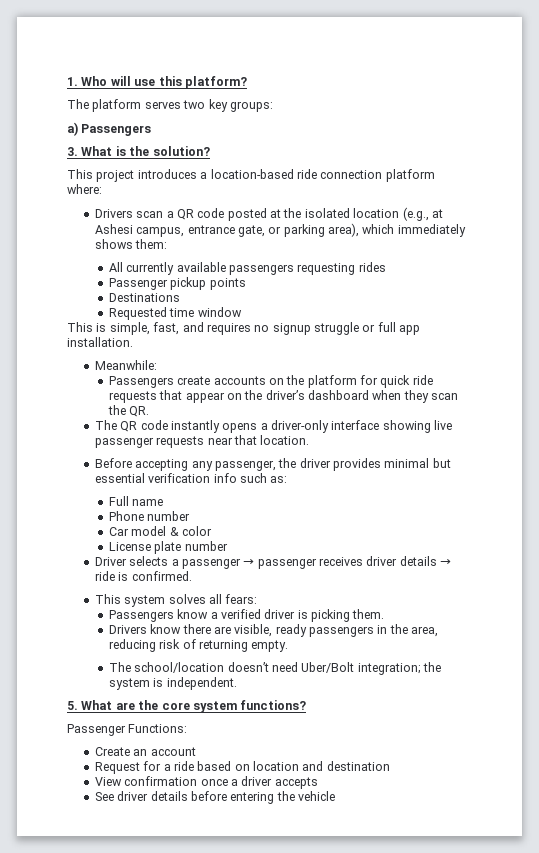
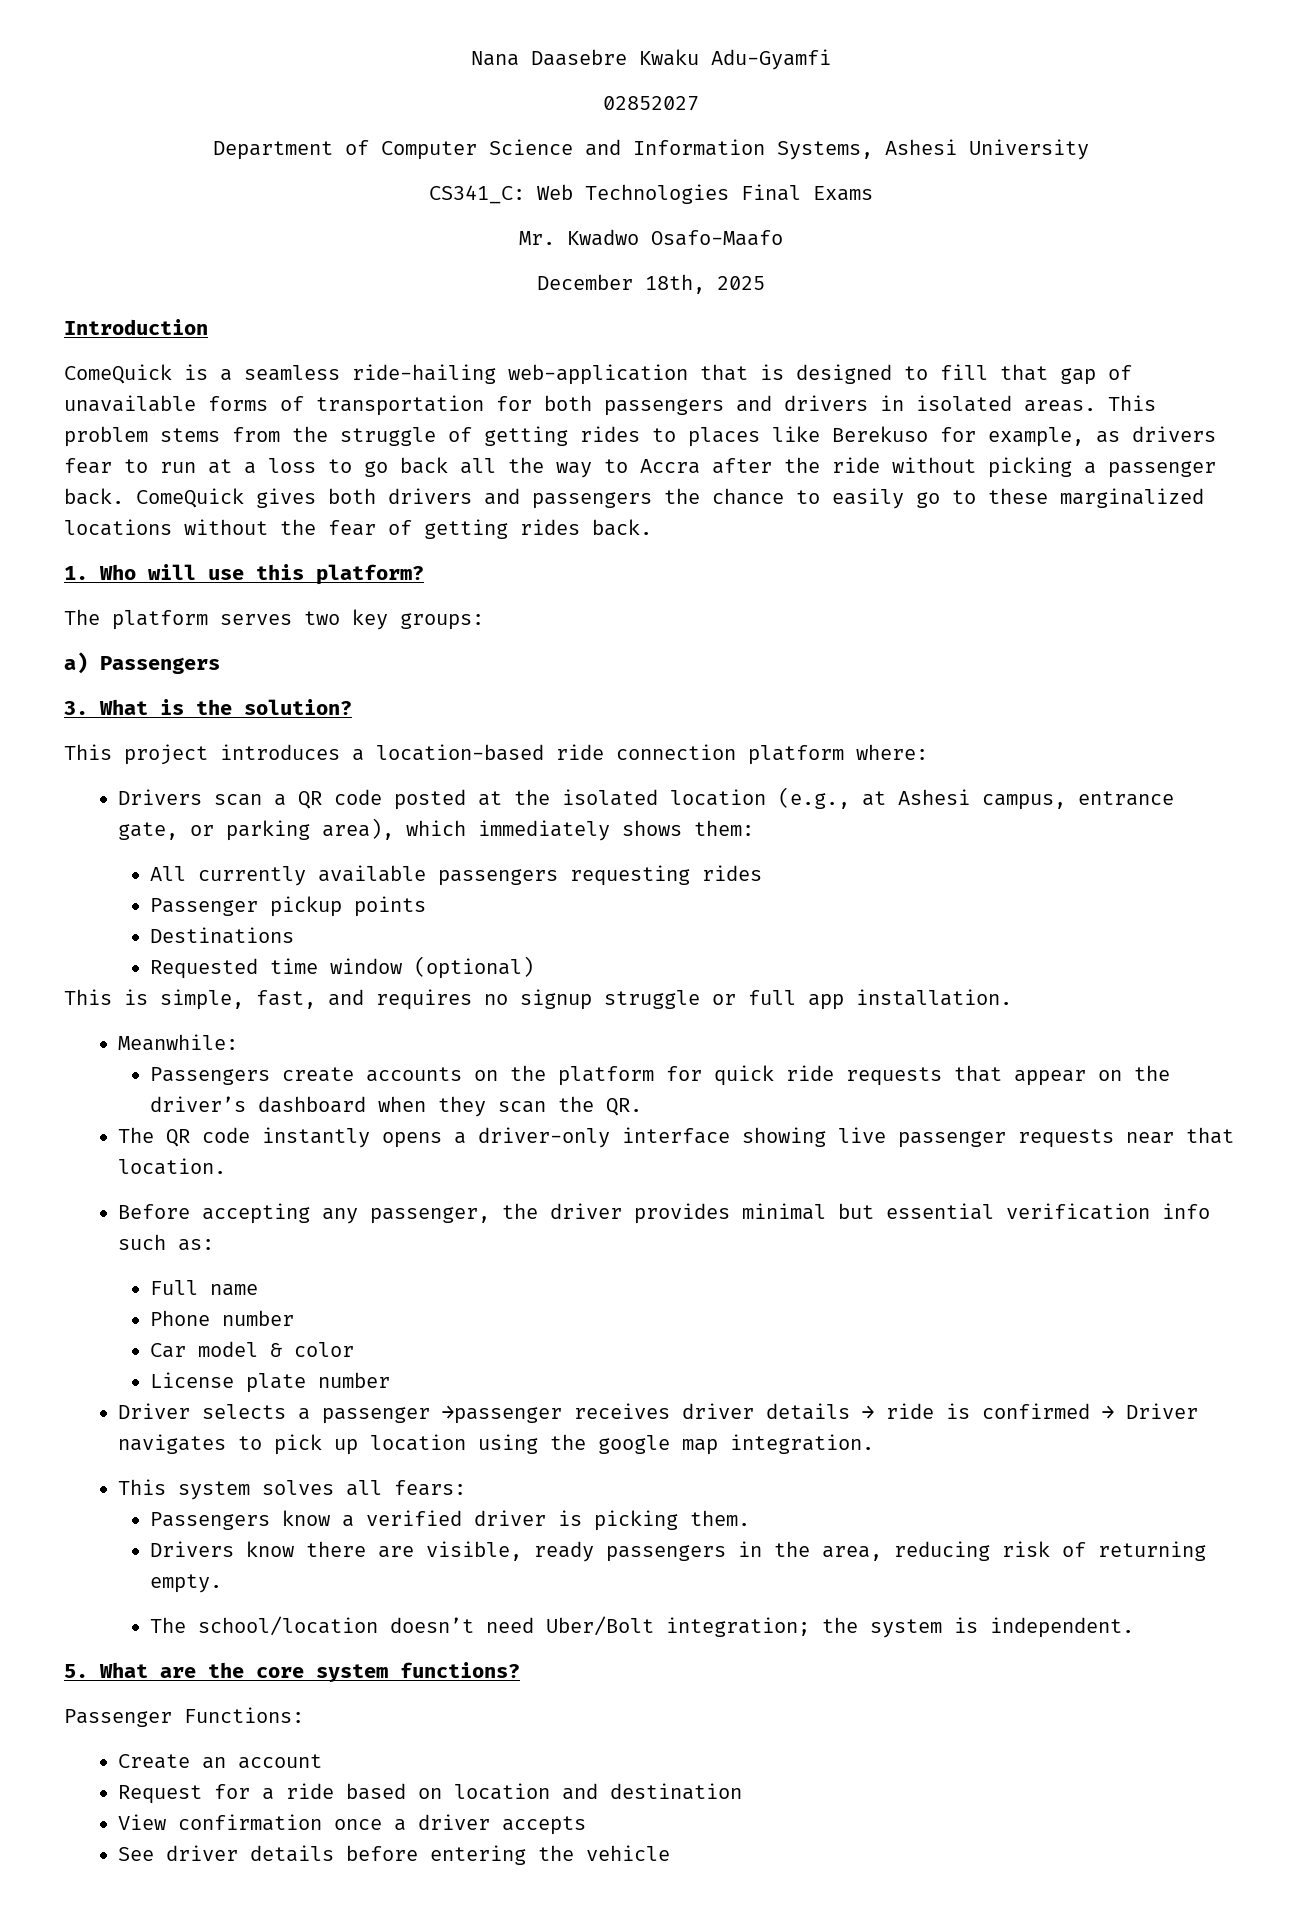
+ Nana Daasebre Kwaku Adu-Gyamfi
+ 02852027
+ Department of Computer Science and Information Systems, Ashesi University
+ CS341_C: Web Technologies Final Exams
+ Mr. Kwadwo Osafo-Maafo
+ December 18th, 2025
+ Introduction
+ ComeQuick is a seamless ride-hailing web-application that is designed to fill that gap of unavailable forms of transportation for both passengers and drivers in isolated areas. This problem stems from the struggle of getting rides to places like Berekuso for example, as drivers fear to run at a loss to go back all the way to Accra after the ride without picking a passenger back. ComeQuick gives both drivers and passengers the chance to easily go to these marginalized locations without the fear of getting rides back.
- Requested time window
+ Requested time window (optional)
- Driver selects a passenger → passenger receives driver details → ride is confirmed.
+ Driver selects a passenger →passenger receives driver details → ride is confirmed → Driver navigates to pick up location using the google map integration.

